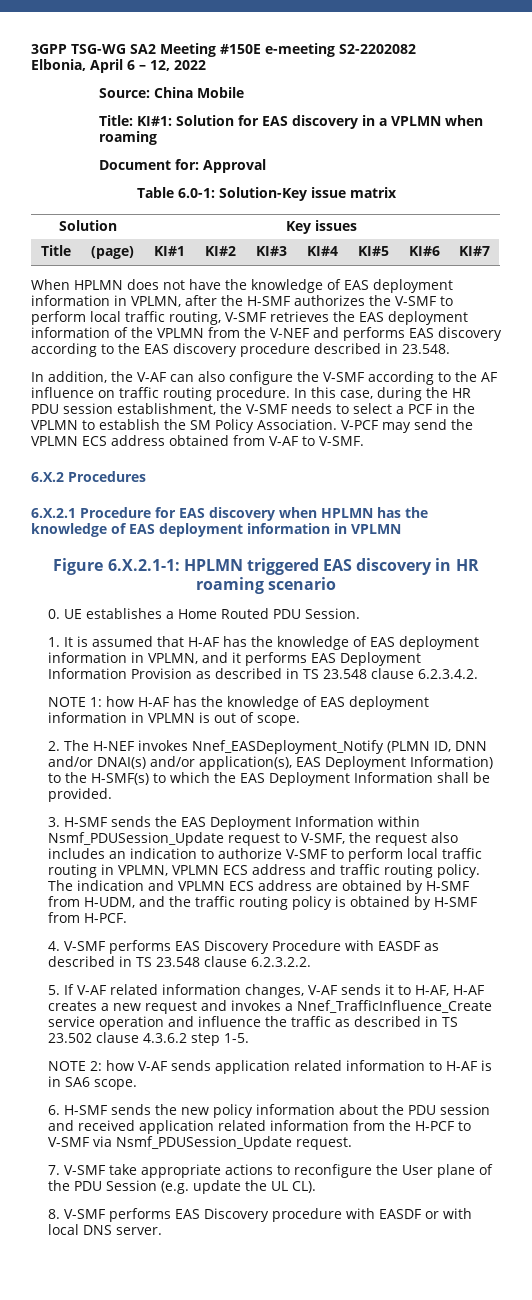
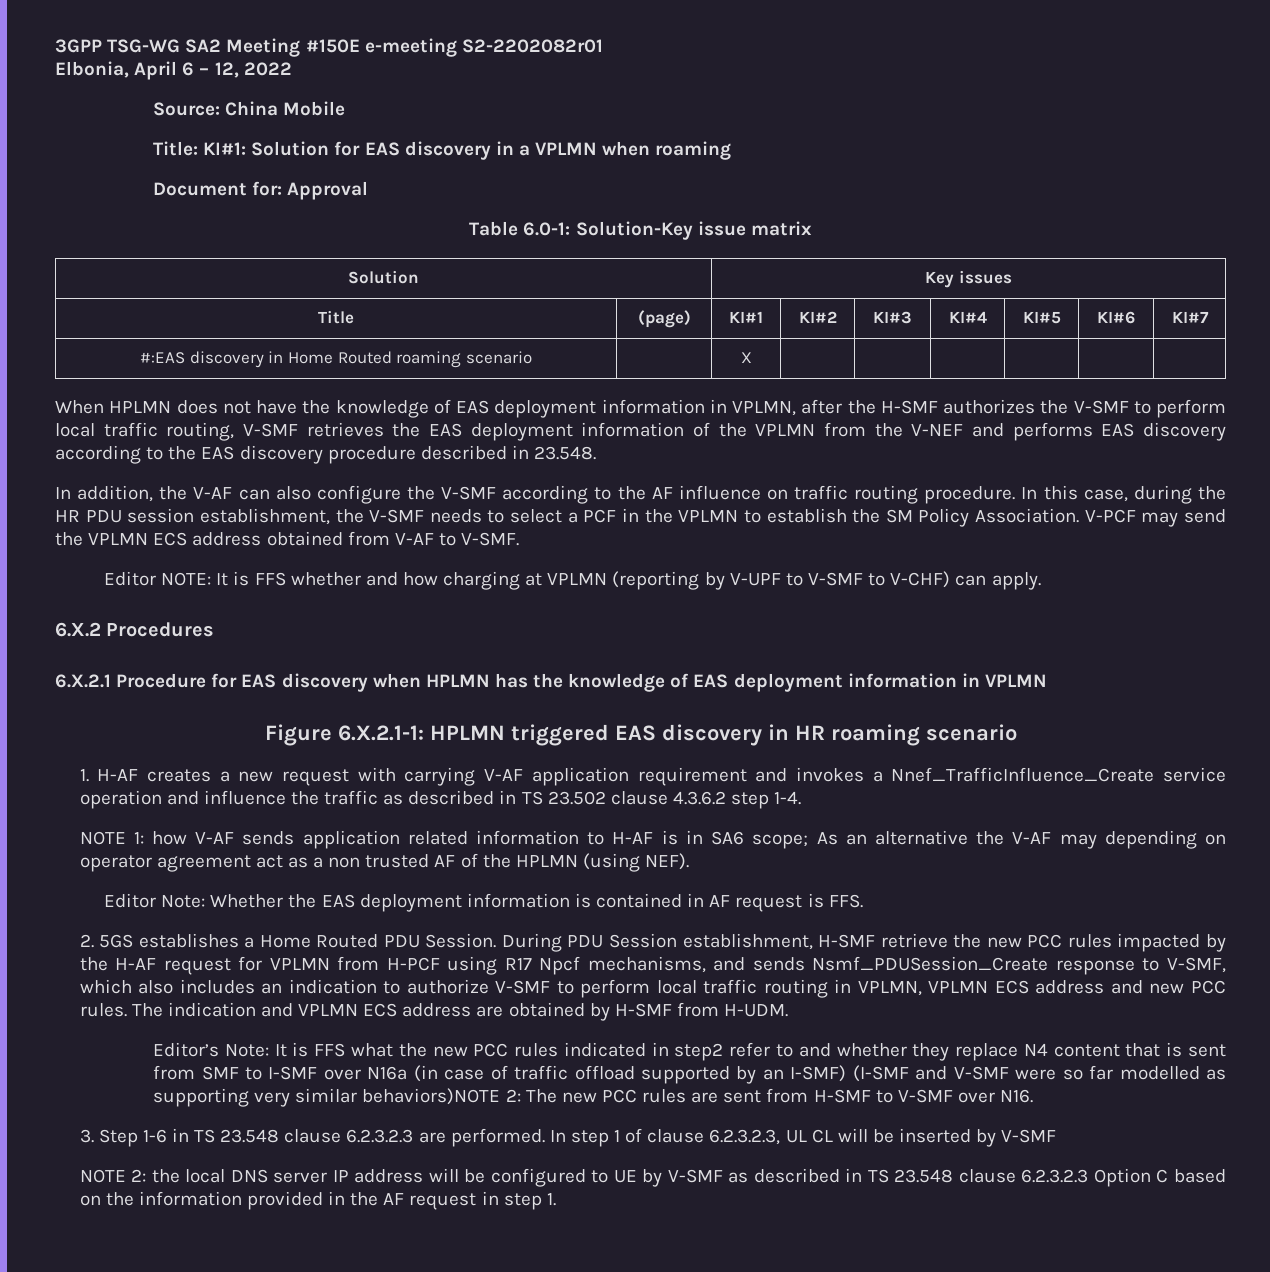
- 3GPP TSG-WG SA2 Meeting #150E e-meeting S2-2202082
+ 3GPP TSG-WG SA2 Meeting #150E e-meeting S2-2202082r01
+ #:EAS discovery in Home Routed roaming scenario | | X | | | | | |
+ Editor NOTE: It is FFS whether and how charging at VPLMN (reporting by V-UPF to V-SMF to V-CHF) can apply.
- 0. UE establishes a Home Routed PDU Session.
- 1. It is assumed that H-AF has the knowledge of EAS deployment information in VPLMN, and it performs EAS Deployment Information Provision as described in TS 23.548 clause 6.2.3.4.2.
- NOTE 1: how H-AF has the knowledge of EAS deployment information in VPLMN is out of scope.
- 2. The H-NEF invokes Nnef_EASDeployment_Notify (PLMN ID, DNN and/or DNAI(s) and/or application(s), EAS Deployment Information) to the H-SMF(s) to which the EAS Deployment Information shall be provided.
- 3. H-SMF sends the EAS Deployment Information within Nsmf_PDUSession_Update request to V-SMF, the request also includes an indication to authorize V-SMF to perform local traffic routing in VPLMN, VPLMN ECS address and traffic routing policy.
+ 1. H-AF creates a new request with carrying V-AF application requirement and invokes a Nnef_TrafficInfluence_Create service operation and influence the traffic as described in TS 23.502 clause 4.3.6.2 step 1-4.
+ NOTE 1: how V-AF sends application related information to H-AF is in SA6 scope; As an alternative the V-AF may depending on operator agreement act as a non trusted AF of the HPLMN (using NEF).
+ Editor Note: Whether the EAS deployment information is contained in AF request is FFS.
+ 2. 5GS establishes a Home Routed PDU Session. During PDU Session establishment, H-SMF retrieve the new PCC rules impacted by the H-AF request for VPLMN from H-PCF using R17 Npcf mechanisms, and sends Nsmf_PDUSession_Create response to V-SMF, which also includes an indication to authorize V-SMF to perform local traffic routing in VPLMN, VPLMN ECS address and new PCC rules.
- The indication and VPLMN ECS address are obtained by H-SMF from H-UDM, and the traffic routing policy is obtained by H-SMF from H-PCF.
- 4. V-SMF performs EAS Discovery Procedure with EASDF as described in TS 23.548 clause 6.2.3.2.2.
- 5. If V-AF related information changes, V-AF sends it to H-AF, H-AF creates a new request and invokes a Nnef_TrafficInfluence_Create service operation and influence the traffic as described in TS 23.502 clause 4.3.6.2 step 1-5.
- NOTE 2: how V-AF sends application related information to H-AF is in SA6 scope.
- 6. H-SMF sends the new policy information about the PDU session and received application related information from the H-PCF to V-SMF via Nsmf_PDUSession_Update request.
- 7. V-SMF take appropriate actions to reconfigure the User plane of the PDU Session (e.g. update the UL CL).
- 8. V-SMF performs EAS Discovery procedure with EASDF or with local DNS server.
+ The indication and VPLMN ECS address are obtained by H-SMF from H-UDM.
+ Editor’s Note: It is FFS what the new PCC rules indicated in step2 refer to and whether they replace N4 content that is sent from SMF to I-SMF over N16a (in case of traffic offload supported by an I-SMF) (I-SMF and V-SMF were so far modelled as supporting very similar behaviors)NOTE 2: The new PCC rules are sent from H-SMF to V-SMF over N16.
+ 3. Step 1-6 in TS 23.548 clause 6.2.3.2.3 are performed. In step 1 of clause 6.2.3.2.3, UL CL will be inserted by V-SMF
+ NOTE 2: the local DNS server IP address will be configured to UE by V-SMF as described in TS 23.548 clause 6.2.3.2.3 Option C based on the information provided in the AF request in step 1.

